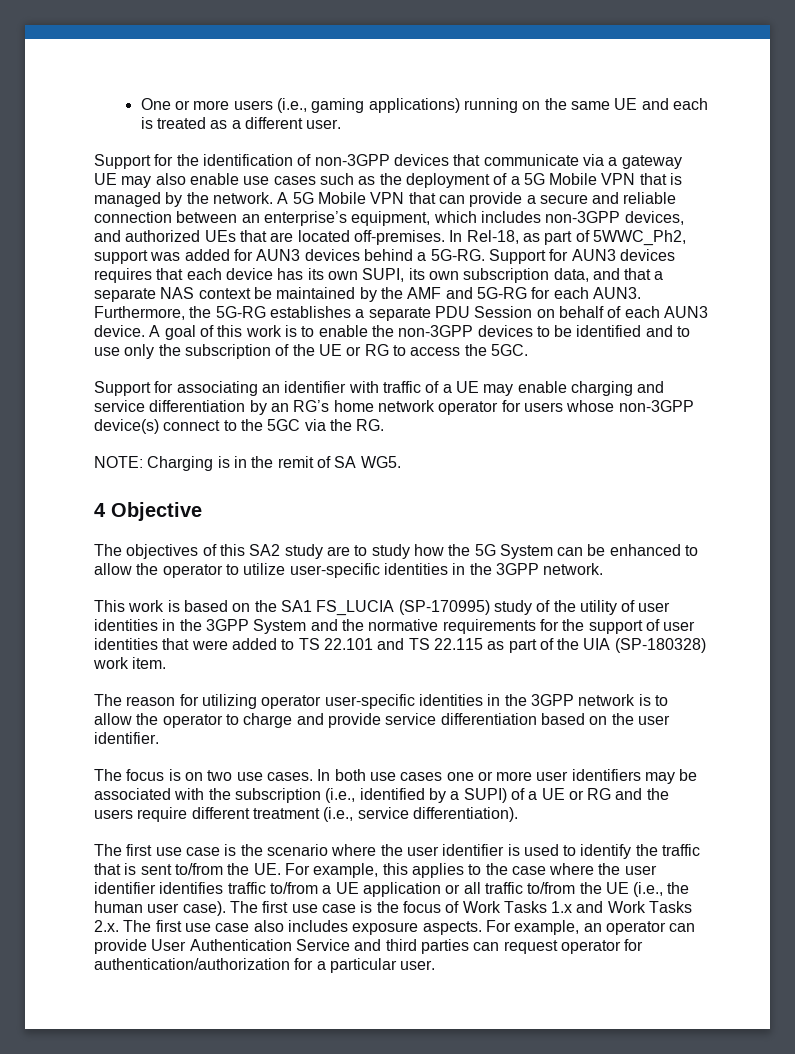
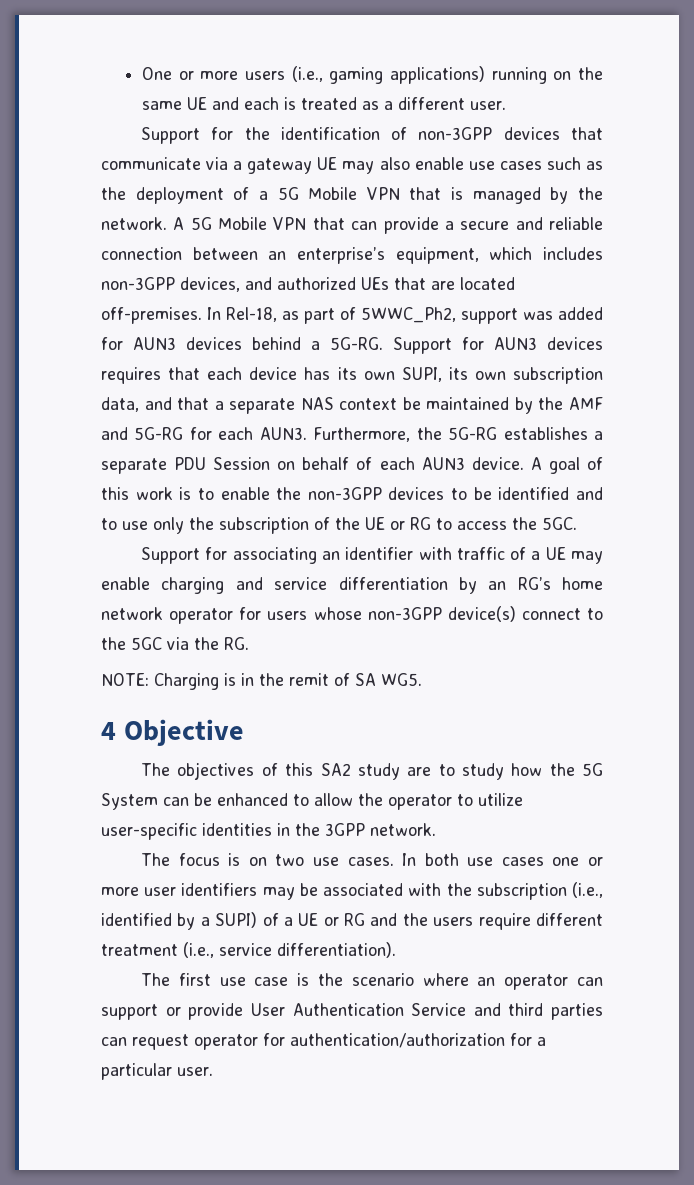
- This work is based on the SA1 FS_LUCIA (SP-170995) study of the utility of user identities in the 3GPP System and the normative requirements for the support of user identities that were added to TS 22.101 and TS 22.115 as part of the UIA (SP-180328) work item.
- The reason for utilizing operator user-specific identities in the 3GPP network is to allow the operator to charge and provide service differentiation based on the user identifier.
- The first use case is the scenario where the user identifier is used to identify the traffic that is sent to/from the UE. For example, this applies to the case where the user identifier identifies traffic to/from a UE application or all traffic to/from the UE (i.e., the human user case). The first use case is the focus of Work Tasks 1.x and Work Tasks 2.x. The first use case also includes exposure aspects. For example, an operator can provide User Authentication Service and third parties can request operator for authentication/authorization for a particular user.
+ The first use case is the scenario where an operator can support or provide User Authentication Service and third parties can request operator for authentication/authorization for a particular user.

